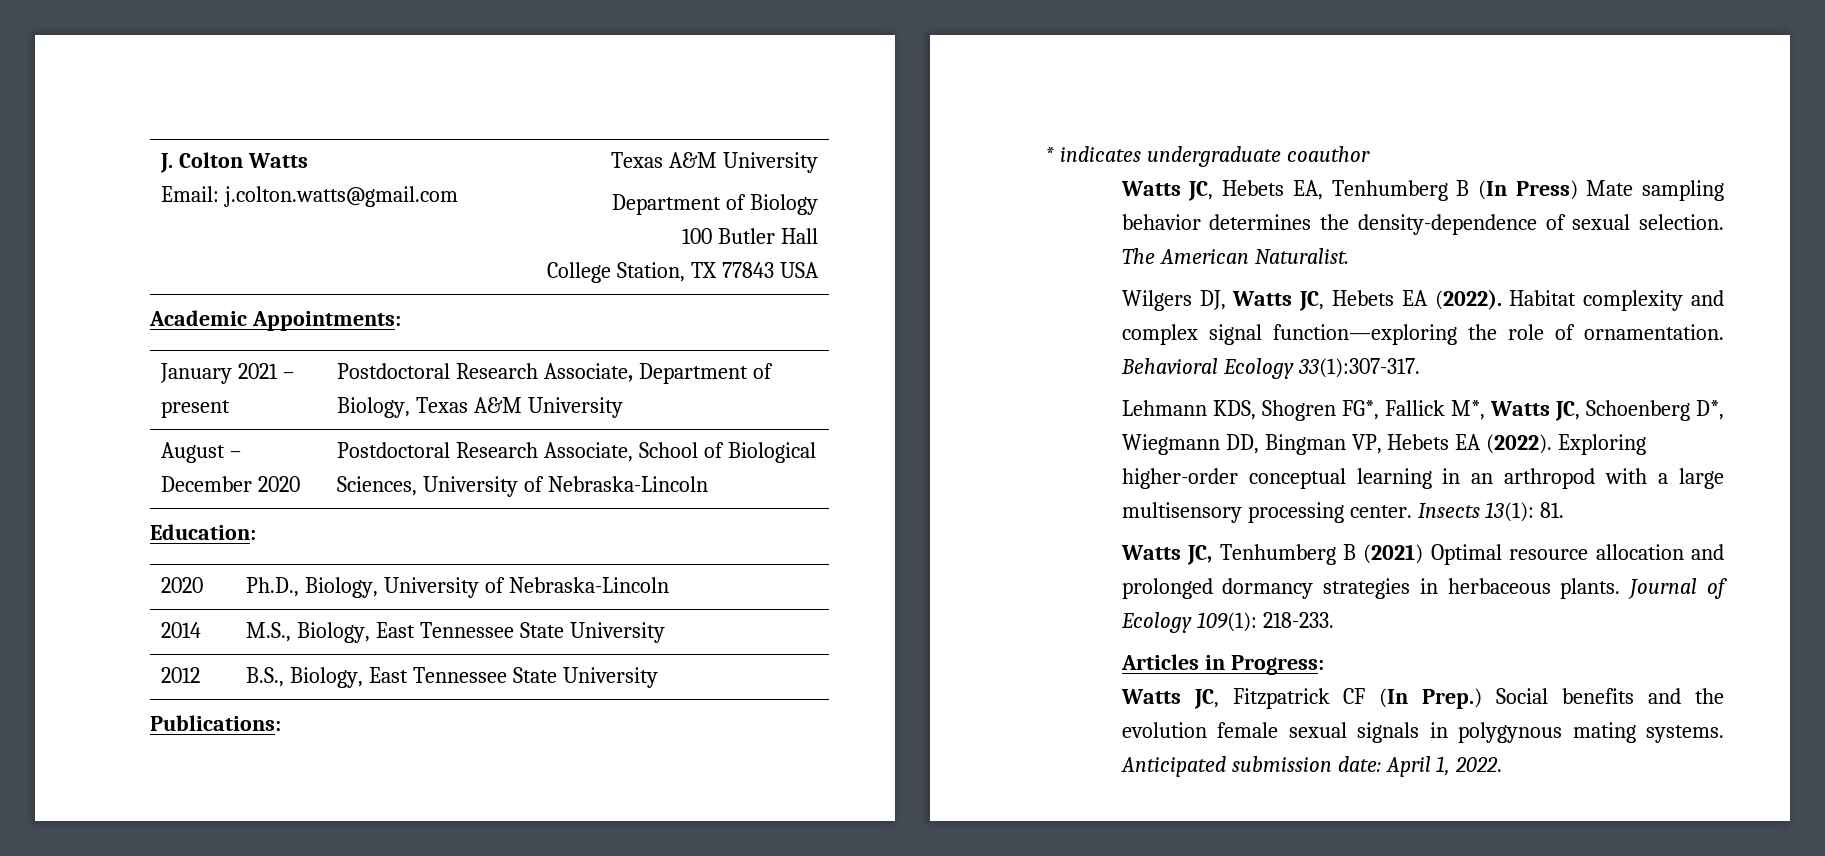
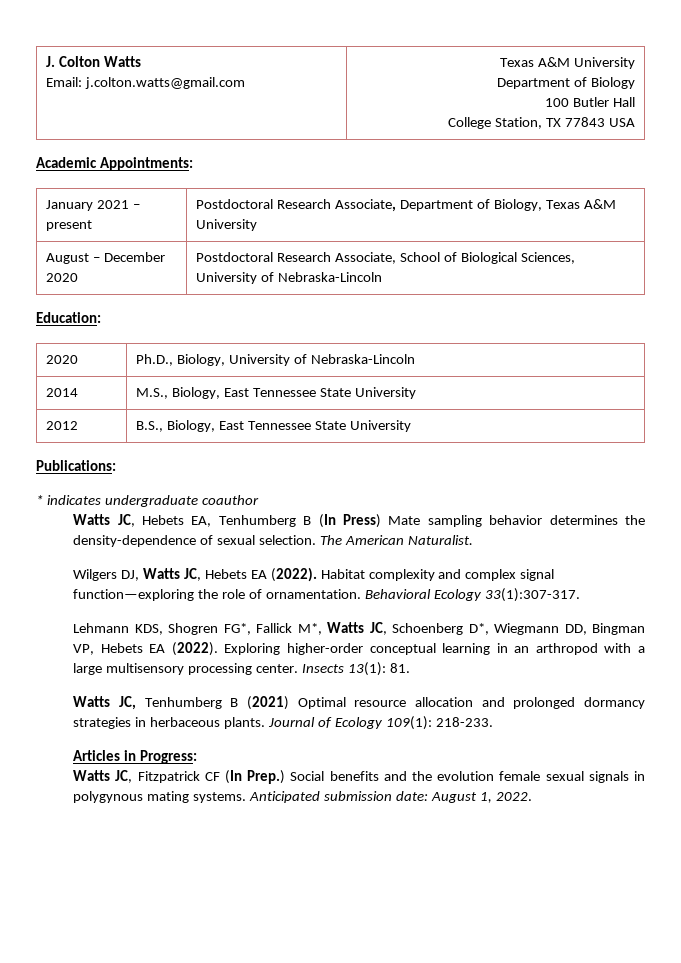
- Anticipated submission date: April 1, 2022.
+ Anticipated submission date: August 1, 2022.

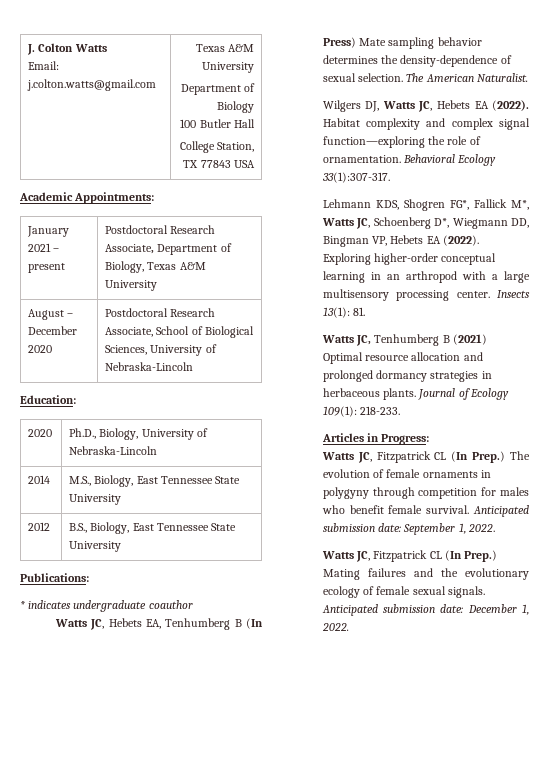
- Watts JC, Fitzpatrick CF (In Prep.) Social benefits and the evolution female sexual signals in polygynous mating systems. Anticipated submission date: August 1, 2022.
+ Watts JC, Fitzpatrick CL (In Prep.) The evolution of female ornaments in polygyny through competition for males who benefit female survival. Anticipated submission date: September 1, 2022.
+ Watts JC, Fitzpatrick CL (In Prep.) Mating failures and the evolutionary ecology of female sexual signals. Anticipated submission date: December 1, 2022.

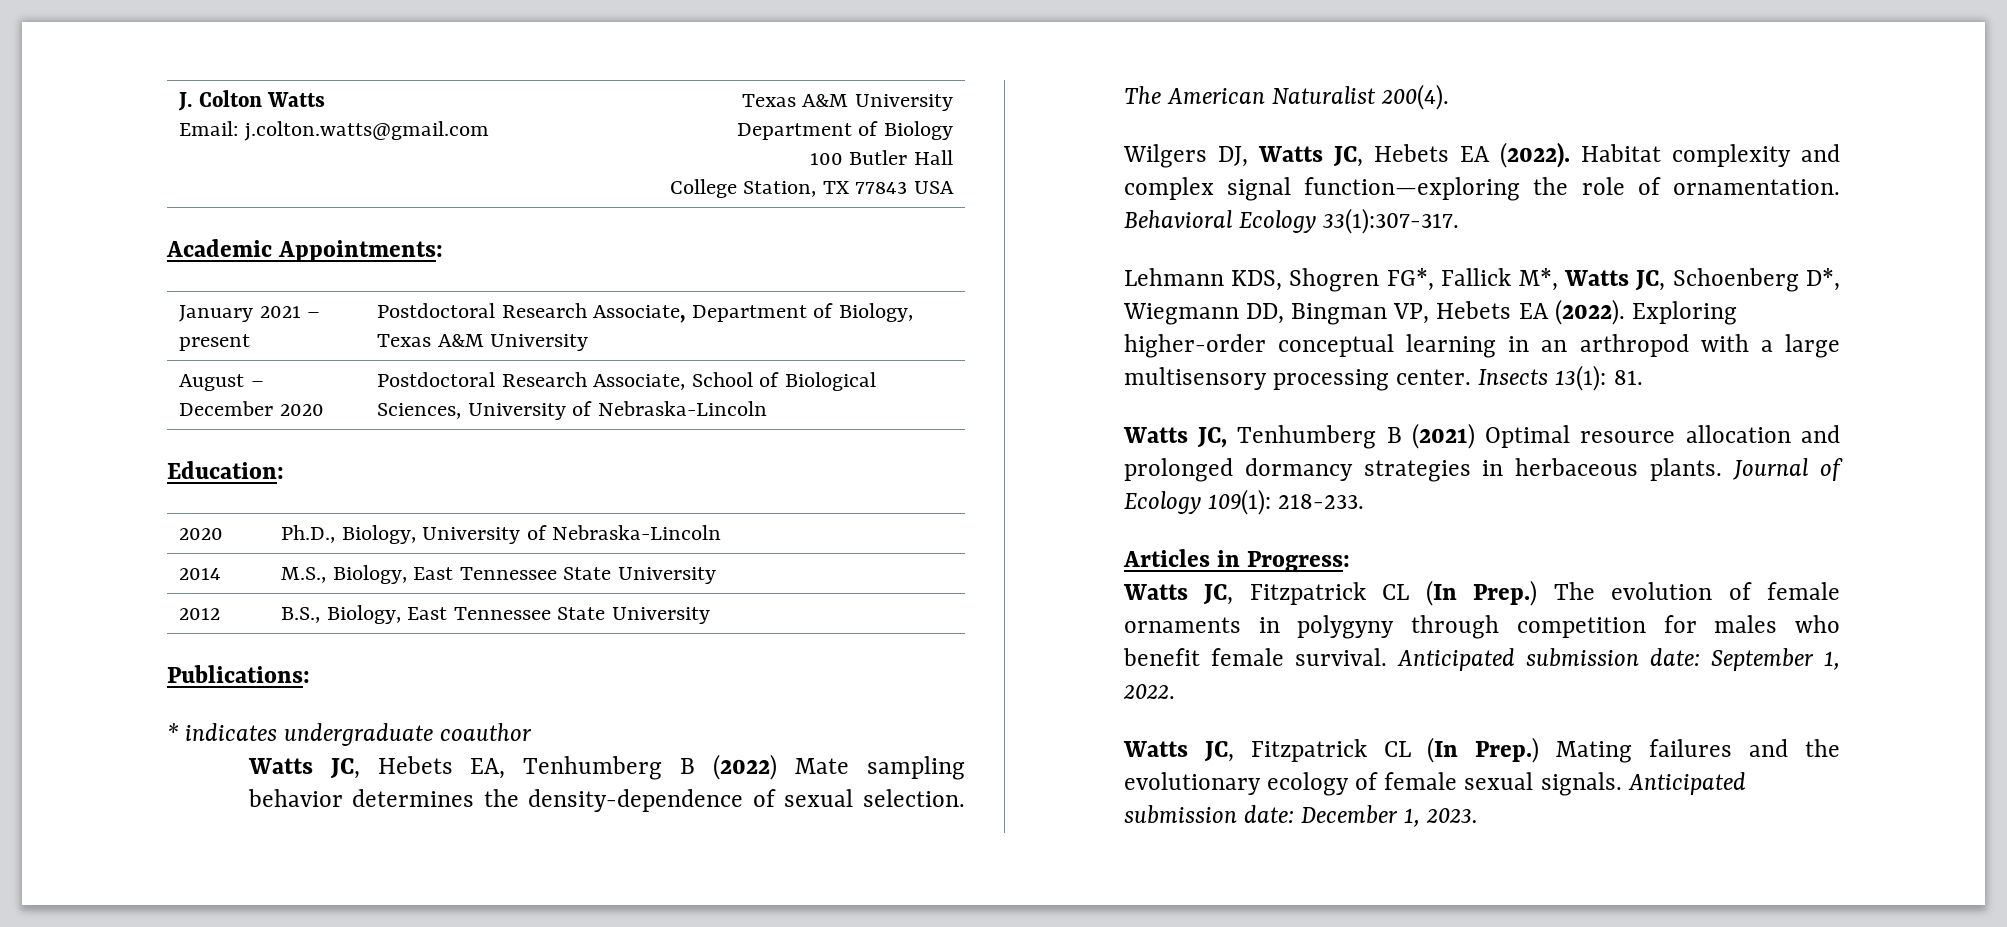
- Watts JC, Hebets EA, Tenhumberg B (In Press) Mate sampling behavior determines the density-dependence of sexual selection.
+ Watts JC, Hebets EA, Tenhumberg B (2022) Mate sampling behavior determines the density-dependence of sexual selection.
- The American Naturalist.
+ The American Naturalist 200(4).
- Anticipated submission date: December 1, 2022.
+ Anticipated submission date: December 1, 2023.

